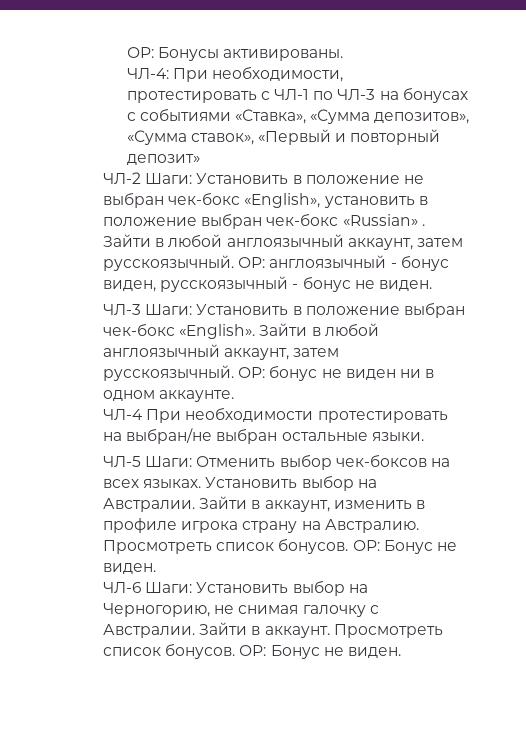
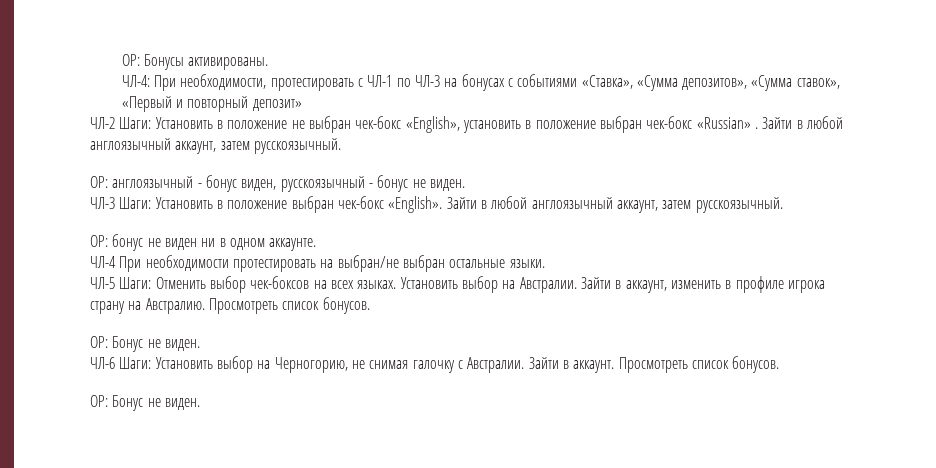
- ЧЛ-2 Шаги: Установить в положение не выбран чек-бокс «English», установить в положение выбран чек-бокс «Russian» . Зайти в любой англоязычный аккаунт, затем русскоязычный. ОР: англоязычный - бонус виден, русскоязычный - бонус не виден.
+ ЧЛ-2 Шаги: Установить в положение не выбран чек-бокс «English», установить в положение выбран чек-бокс «Russian» . Зайти в любой англоязычный аккаунт, затем русскоязычный.
+ ОР: англоязычный - бонус виден, русскоязычный - бонус не виден.
- ЧЛ-3 Шаги: Установить в положение выбран чек-бокс «English». Зайти в любой англоязычный аккаунт, затем русскоязычный. ОР: бонус не виден ни в одном аккаунте.
+ ЧЛ-3 Шаги: Установить в положение выбран чек-бокс «English». Зайти в любой англоязычный аккаунт, затем русскоязычный.
+ ОР: бонус не виден ни в одном аккаунте.
- Зайти в аккаунт, изменить в профиле игрока страну на Австралию. Просмотреть список бонусов. ОР: Бонус не виден.
+ Зайти в аккаунт, изменить в профиле игрока страну на Австралию. Просмотреть список бонусов.
+ ОР: Бонус не виден.
- Зайти в аккаунт. Просмотреть список бонусов. ОР: Бонус не виден.
+ Зайти в аккаунт. Просмотреть список бонусов.
+ ОР: Бонус не виден.

